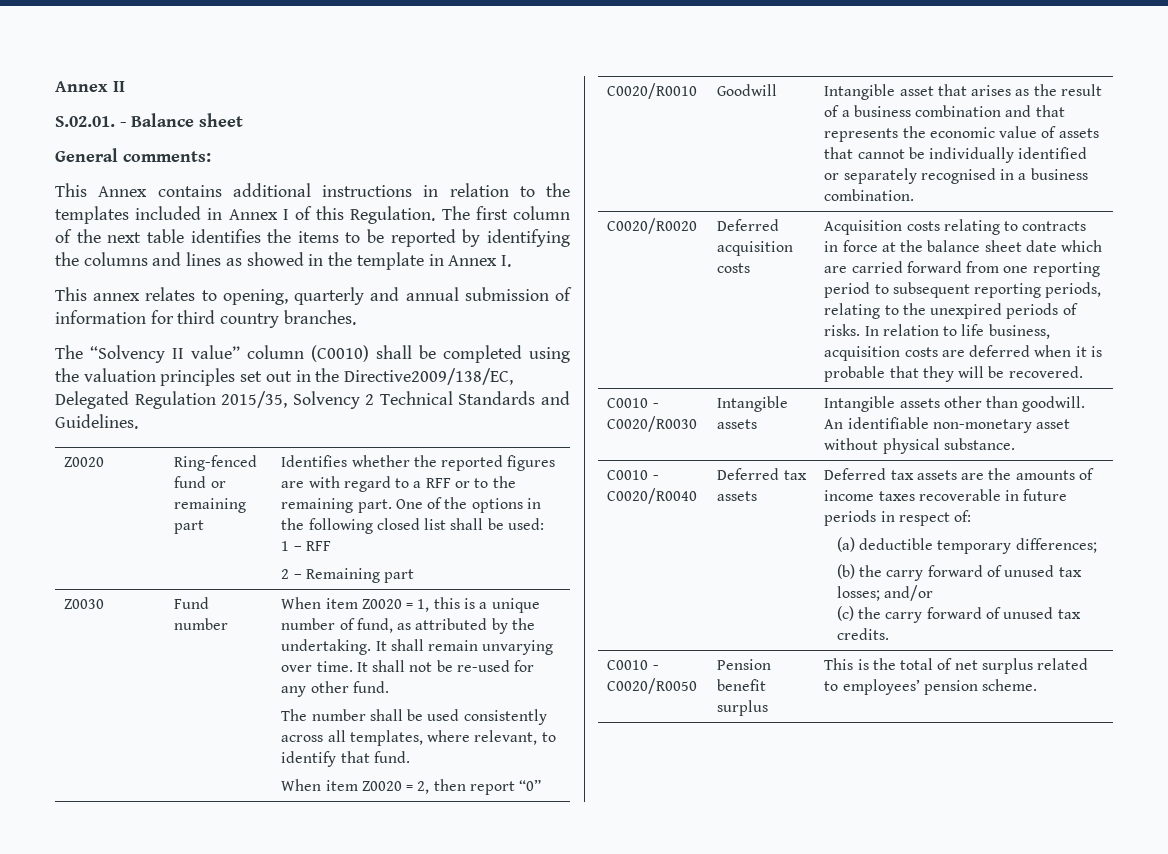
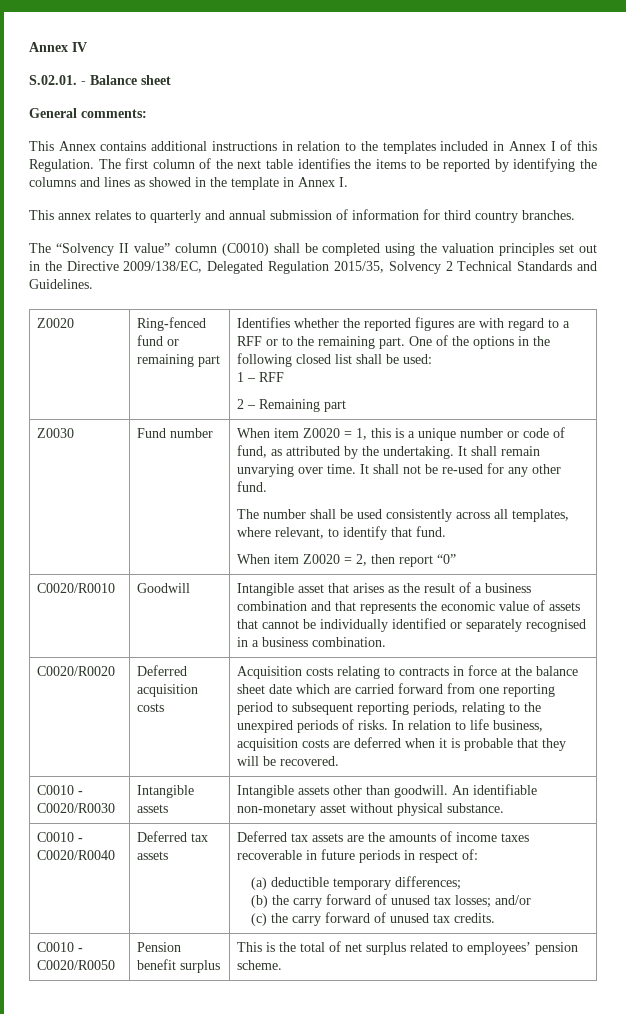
- Annex II
+ Annex IV
- This annex relates to opening, quarterly and annual submission of information for third country branches.
+ This annex relates to quarterly and annual submission of information for third country branches.
- The “Solvency II value” column (C0010) shall be completed using the valuation principles set out in the Directive2009/138/EC, Delegated Regulation 2015/35, Solvency 2 Technical Standards and Guidelines.
+ The “Solvency II value” column (C0010) shall be completed using the valuation principles set out in the Directive 2009/138/EC, Delegated Regulation 2015/35, Solvency 2 Technical Standards and Guidelines.
- When item Z0020 = 1, this is a unique number of fund, as attributed by the undertaking.
+ When item Z0020 = 1, this is a unique number or code of fund, as attributed by the undertaking.

